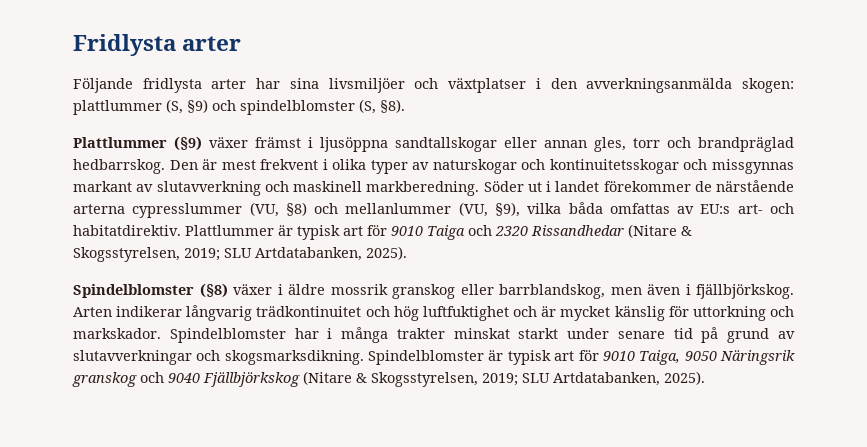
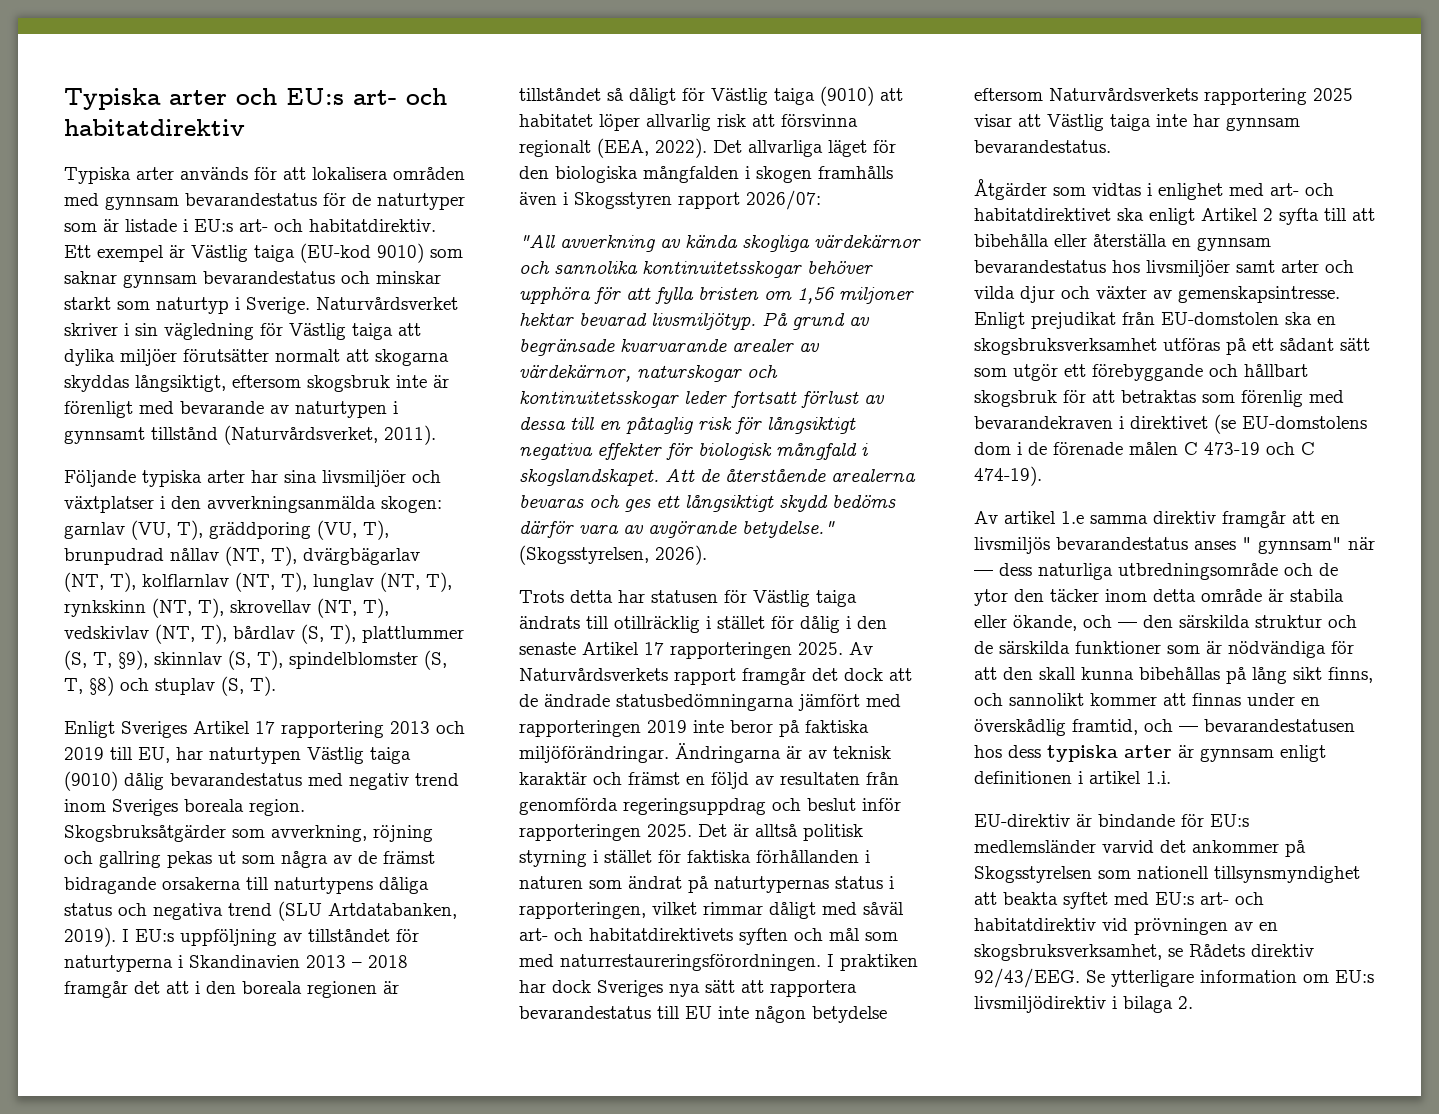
- Fridlysta arter
+ Typiska arter och EU:s art- och habitatdirektiv
+ Typiska arter används för att lokalisera områden med gynnsam bevarandestatus för de naturtyper som är listade i EU:s art- och habitatdirektiv. Ett exempel är Västlig taiga (EU-kod 9010) som saknar gynnsam bevarandestatus och minskar starkt som naturtyp i Sverige. Naturvårdsverket skriver i sin vägledning för Västlig taiga att dylika miljöer förutsätter normalt att skogarna skyddas långsiktigt, eftersom skogsbruk inte är förenligt med bevarande av naturtypen i gynnsamt tillstånd (Naturvårdsverket, 2011).
- Följande fridlysta arter har sina livsmiljöer och växtplatser i den avverkningsanmälda skogen: plattlummer (S, §9) och spindelblomster (S, §8).
- Plattlummer (§9) växer främst i ljusöppna sandtallskogar eller annan gles, torr och brandpräglad hedbarrskog. Den är mest frekvent i olika typer av naturskogar och kontinuitetsskogar och missgynnas markant av slutavverkning och maskinell markberedning. Söder ut i landet förekommer de närstående arterna cypresslummer (VU, §8) och mellanlummer (VU, §9), vilka båda omfattas av EU:s art- och habitatdirektiv. Plattlummer är typisk art för 9010 Taiga och 2320 Rissandhedar (Nitare & Skogsstyrelsen, 2019; SLU Artdatabanken, 2025).
- Spindelblomster (§8) växer i äldre mossrik granskog eller barrblandskog, men även i fjällbjörkskog. Arten indikerar långvarig trädkontinuitet och hög luftfuktighet och är mycket känslig för uttorkning och markskador. Spindelblomster har i många trakter minskat starkt under senare tid på grund av slutavverkningar och skogsmarksdikning. Spindelblomster är typisk art för 9010 Taiga, 9050 Näringsrik granskog och 9040 Fjällbjörkskog (Nitare & Skogsstyrelsen, 2019; SLU Artdatabanken, 2025).
+ Följande typiska arter har sina livsmiljöer och växtplatser i den avverkningsanmälda skogen: garnlav (VU, T), gräddporing (VU, T), brunpudrad nållav (NT, T), dvärgbägarlav (NT, T), kolflarnlav (NT, T), lunglav (NT, T), rynkskinn (NT, T), skrovellav (NT, T), vedskivlav (NT, T), bårdlav (S, T), plattlummer (S, T, §9), skinnlav (S, T), spindelblomster (S, T, §8) och stuplav (S, T).
+ Enligt Sveriges Artikel 17 rapportering 2013 och 2019 till EU, har naturtypen Västlig taiga (9010) dålig bevarandestatus med negativ trend inom Sveriges boreala region. Skogsbruksåtgärder som avverkning, röjning och gallring pekas ut som några av de främst bidragande orsakerna till naturtypens dåliga status och negativa trend (SLU Artdatabanken, 2019). I EU:s uppföljning av tillståndet för naturtyperna i Skandinavien 2013 – 2018 framgår det att i den boreala regionen är tillståndet så dåligt för Västlig taiga (9010) att habitatet löper allvarlig risk att försvinna regionalt (EEA, 2022). Det allvarliga läget för den biologiska mångfalden i skogen framhålls även i Skogsstyren rapport 2026/07:
+ "All avverkning av kända skogliga värdekärnor och sannolika kontinuitetsskogar behöver upphöra för att fylla bristen om 1,56 miljoner hektar bevarad livsmiljötyp. På grund av begränsade kvarvarande arealer av värdekärnor, naturskogar och kontinuitetsskogar leder fortsatt förlust av dessa till en påtaglig risk för långsiktigt negativa effekter för biologisk mångfald i skogslandskapet. Att de återstående arealerna bevaras och ges ett långsiktigt skydd bedöms därför vara av avgörande betydelse." (Skogsstyrelsen, 2026).
+ Trots detta har statusen för Västlig taiga ändrats till otillräcklig i stället för dålig i den senaste Artikel 17 rapporteringen 2025. Av Naturvårdsverkets rapport framgår det dock att de ändrade statusbedömningarna jämfört med rapporteringen 2019 inte beror på faktiska miljöförändringar. Ändringarna är av teknisk karaktär och främst en följd av resultaten från genomförda regeringsuppdrag och beslut inför rapporteringen 2025. Det är alltså politisk styrning i stället för faktiska förhållanden i naturen som ändrat på naturtypernas status i rapporteringen, vilket rimmar dåligt med såväl art- och habitatdirektivets syften och mål som med naturrestaureringsförordningen. I praktiken har dock Sveriges nya sätt att rapportera bevarandestatus till EU inte någon betydelse eftersom Naturvårdsverkets rapportering 2025 visar att Västlig taiga inte har gynnsam bevarandestatus.
+ Åtgärder som vidtas i enlighet med art- och habitatdirektivet ska enligt Artikel 2 syfta till att bibehålla eller återställa en gynnsam bevarandestatus hos livsmiljöer samt arter och vilda djur och växter av gemenskapsintresse. Enligt prejudikat från EU-domstolen ska en skogsbruksverksamhet utföras på ett sådant sätt som utgör ett förebyggande och hållbart skogsbruk för att betraktas som förenlig med bevarandekraven i direktivet (se EU-domstolens dom i de förenade målen C 473-19 och C 474-19).
+ Av artikel 1.e samma direktiv framgår att en livsmiljös bevarandestatus anses " gynnsam" när — dess naturliga utbredningsområde och de ytor den täcker inom detta område är stabila eller ökande, och — den särskilda struktur och de särskilda funktioner som är nödvändiga för att den skall kunna bibehållas på lång sikt finns, och sannolikt kommer att finnas under en överskådlig framtid, och — bevarandestatusen hos dess typiska arter är gynnsam enligt definitionen i artikel 1.i.
+ EU-direktiv är bindande för EU:s medlemsländer varvid det ankommer på Skogsstyrelsen som nationell tillsynsmyndighet att beakta syftet med EU:s art- och habitatdirektiv vid prövningen av en skogsbruksverksamhet, se Rådets direktiv 92/43/EEG. Se ytterligare information om EU:s livsmiljödirektiv i bilaga 2.

